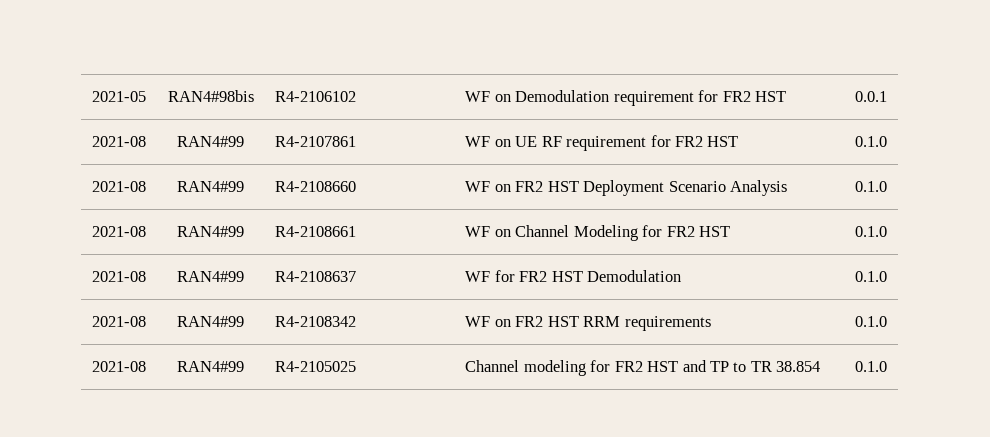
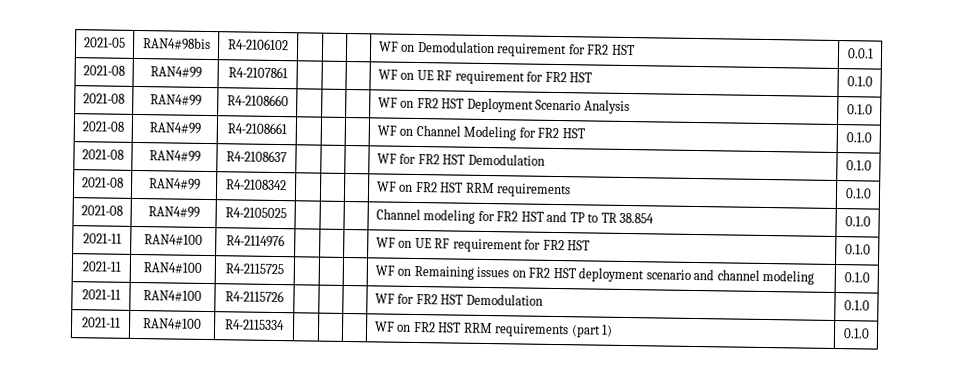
+ 2021-11 | RAN4#100 | R4-2114976 | | | | WF on UE RF requirement for FR2 HST | 0.1.0
+ 2021-11 | RAN4#100 | R4-2115725 | | | | WF on Remaining issues on FR2 HST deployment scenario and channel modeling | 0.1.0
+ 2021-11 | RAN4#100 | R4-2115726 | | | | WF for FR2 HST Demodulation | 0.1.0
+ 2021-11 | RAN4#100 | R4-2115334 | | | | WF on FR2 HST RRM requirements (part 1) | 0.1.0

